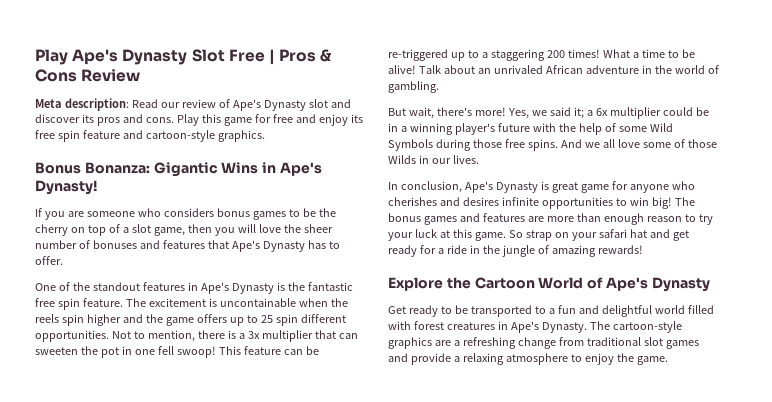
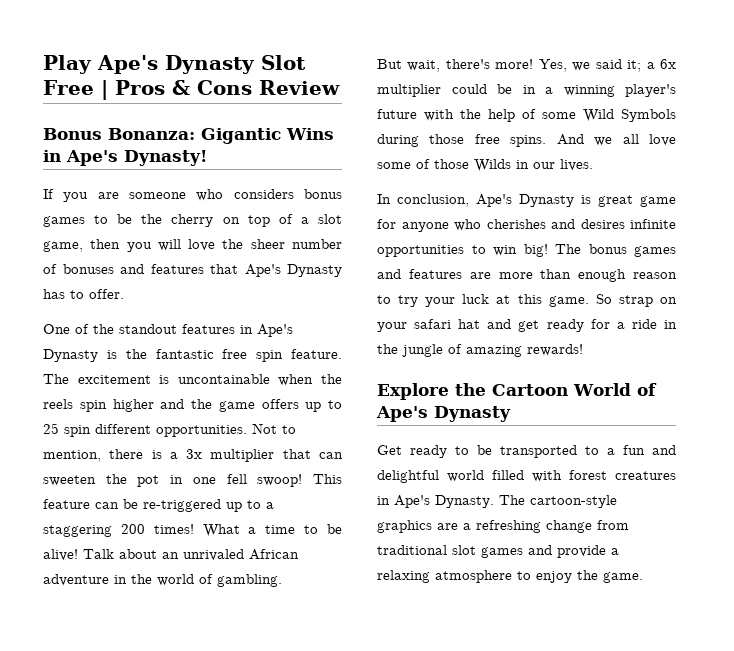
- Meta description: Read our review of Ape's Dynasty slot and discover its pros and cons. Play this game for free and enjoy its free spin feature and cartoon-style graphics.

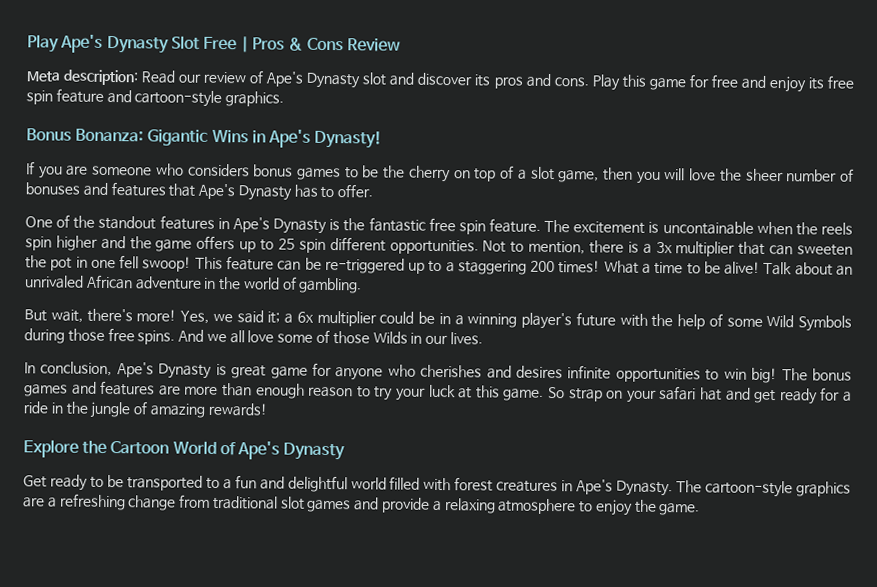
+ Meta description: Read our review of Ape's Dynasty slot and discover its pros and cons. Play this game for free and enjoy its free spin feature and cartoon-style graphics.

